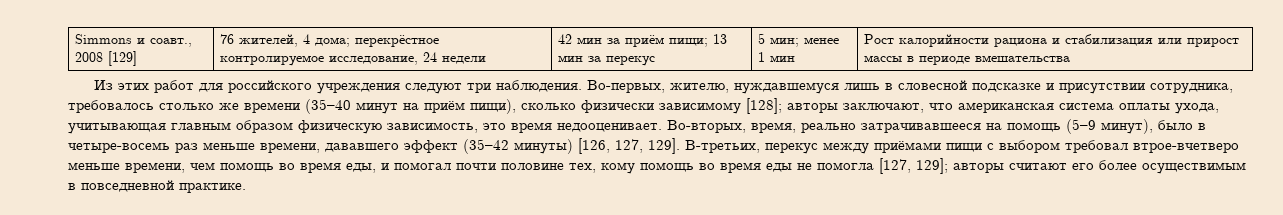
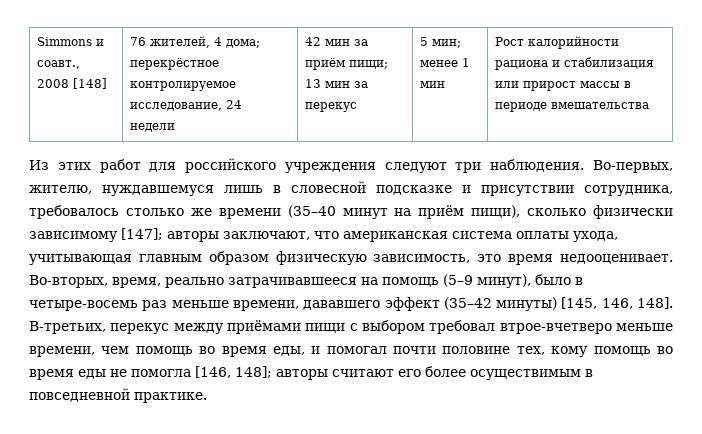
- Simmons и соавт., 2008 [129] | 76 жителей, 4 дома; перекрёстное контролируемое исследование, 24 недели | 42 мин за приём пищи; 13 мин за перекус | 5 мин; менее 1 мин | Рост калорийности рациона и стабилизация или прирост массы в периоде вмешательства
+ Simmons и соавт., 2008 [148] | 76 жителей, 4 дома; перекрёстное контролируемое исследование, 24 недели | 42 мин за приём пищи; 13 мин за перекус | 5 мин; менее 1 мин | Рост калорийности рациона и стабилизация или прирост массы в периоде вмешательства
- Во-первых, жителю, нуждавшемуся лишь в словесной подсказке и присутствии сотрудника, требовалось столько же времени (35–40 минут на приём пищи), сколько физически зависимому [128]; авторы заключают, что американская система оплаты ухода, учитывающая главным образом физическую зависимость, это время недооценивает.
+ Во-первых, жителю, нуждавшемуся лишь в словесной подсказке и присутствии сотрудника, требовалось столько же времени (35–40 минут на приём пищи), сколько физически зависимому [147]; авторы заключают, что американская система оплаты ухода, учитывающая главным образом физическую зависимость, это время недооценивает.
- Во-вторых, время, реально затрачивавшееся на помощь (5–9 минут), было в четыре-восемь раз меньше времени, дававшего эффект (35–42 минуты) [126, 127, 129].
+ Во-вторых, время, реально затрачивавшееся на помощь (5–9 минут), было в четыре-восемь раз меньше времени, дававшего эффект (35–42 минуты) [145, 146, 148].
- В-третьих, перекус между приёмами пищи с выбором требовал втрое-вчетверо меньше времени, чем помощь во время еды, и помогал почти половине тех, кому помощь во время еды не помогла [127, 129]; авторы считают его более осуществимым в повседневной практике.
+ В-третьих, перекус между приёмами пищи с выбором требовал втрое-вчетверо меньше времени, чем помощь во время еды, и помогал почти половине тех, кому помощь во время еды не помогла [146, 148]; авторы считают его более осуществимым в повседневной практике.

